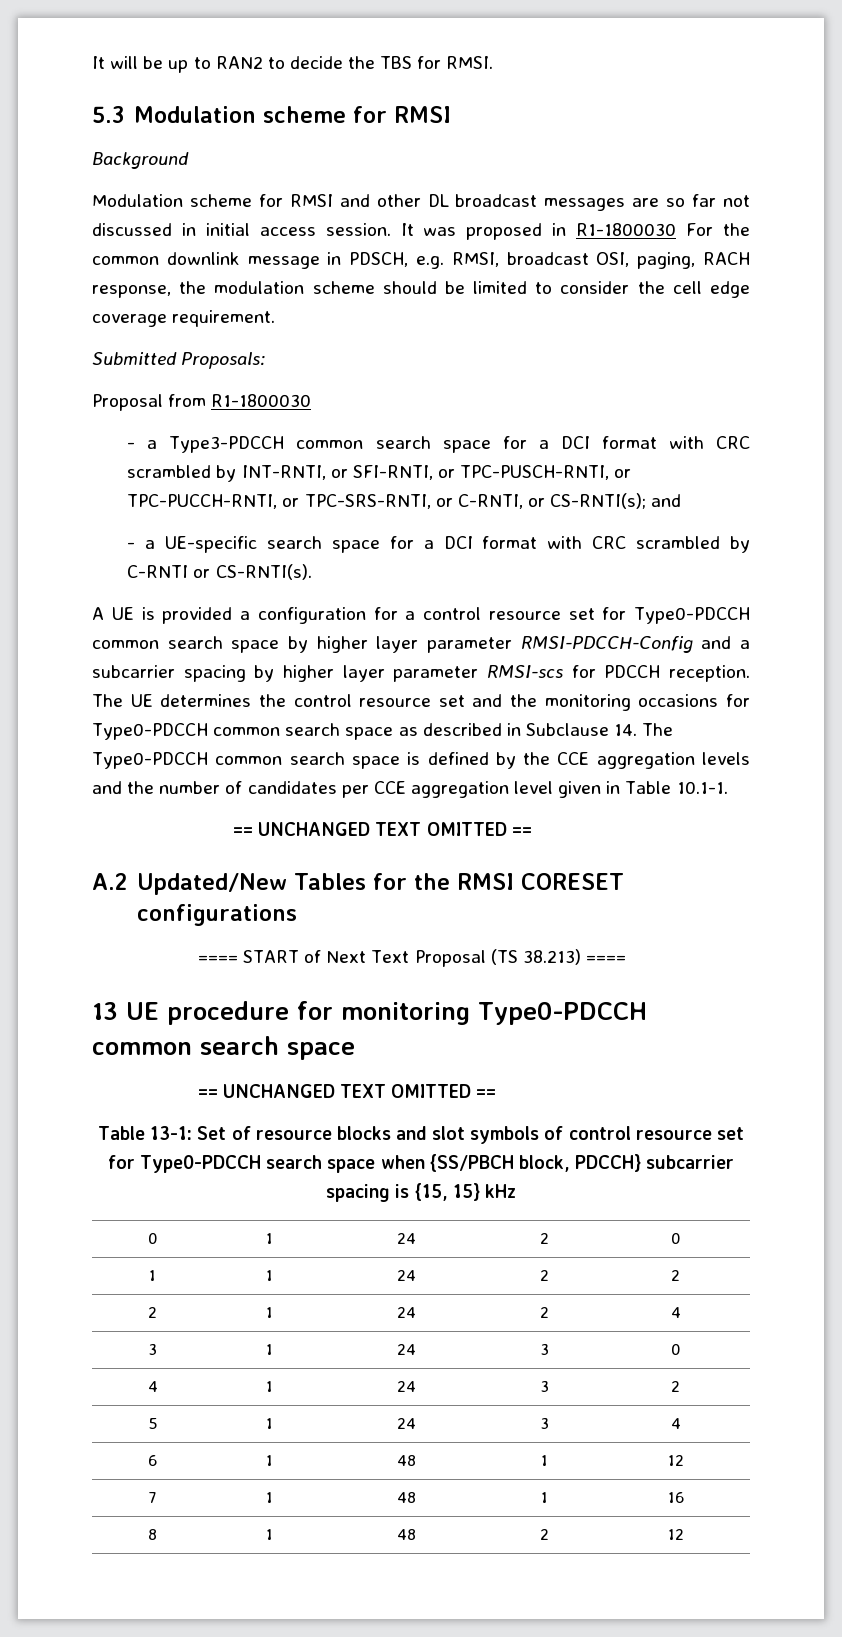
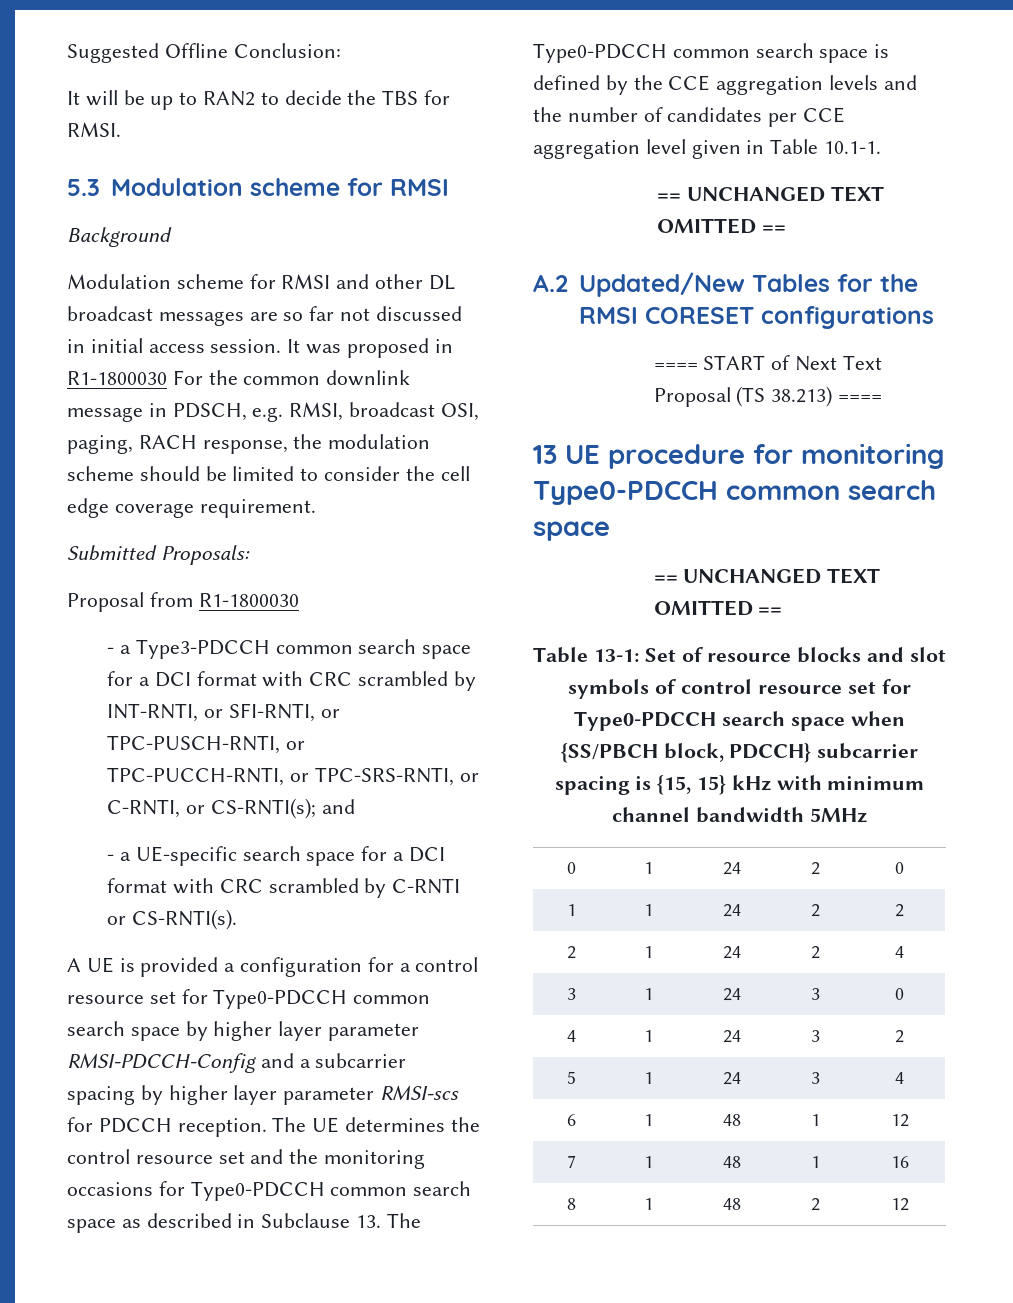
+ Suggested Offline Conclusion:
- The UE determines the control resource set and the monitoring occasions for Type0-PDCCH common search space as described in Subclause 14. The Type0-PDCCH common search space is defined by the CCE aggregation levels and the number of candidates per CCE aggregation level given in Table 10.1-1.
+ The UE determines the control resource set and the monitoring occasions for Type0-PDCCH common search space as described in Subclause 13. The Type0-PDCCH common search space is defined by the CCE aggregation levels and the number of candidates per CCE aggregation level given in Table 10.1-1.
- Table 13-1: Set of resource blocks and slot symbols of control resource set for Type0-PDCCH search space when {SS/PBCH block, PDCCH} subcarrier spacing is {15, 15} kHz
+ Table 13-1: Set of resource blocks and slot symbols of control resource set for Type0-PDCCH search space when {SS/PBCH block, PDCCH} subcarrier spacing is {15, 15} kHz with minimum channel bandwidth 5MHz

